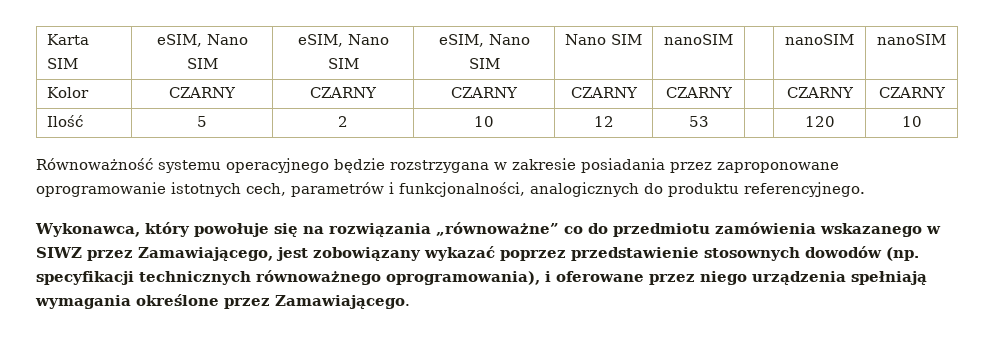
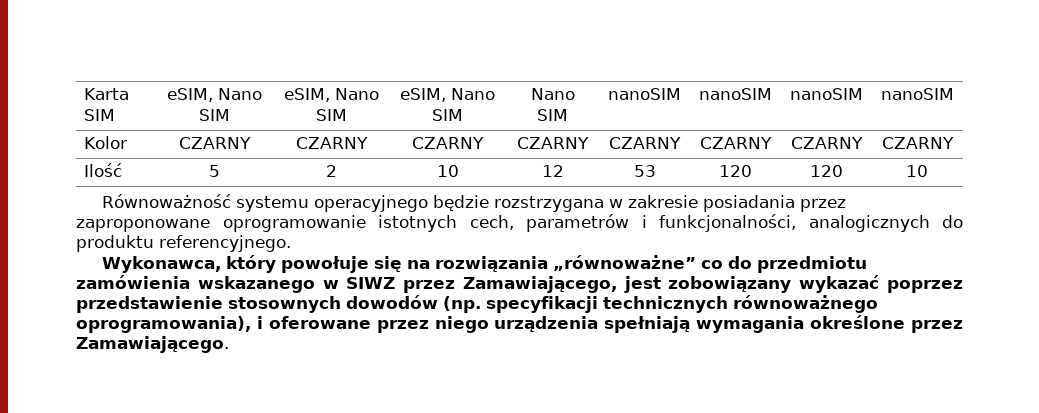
- Karta SIM | eSIM, Nano SIM | eSIM, Nano SIM | eSIM, Nano SIM | Nano SIM | nanoSIM | | nanoSIM | nanoSIM
+ Karta SIM | eSIM, Nano SIM | eSIM, Nano SIM | eSIM, Nano SIM | Nano SIM | nanoSIM | nanoSIM | nanoSIM | nanoSIM
- Kolor | CZARNY | CZARNY | CZARNY | CZARNY | CZARNY | | CZARNY | CZARNY
+ Kolor | CZARNY | CZARNY | CZARNY | CZARNY | CZARNY | CZARNY | CZARNY | CZARNY
- Ilość | 5 | 2 | 10 | 12 | 53 | | 120 | 10
+ Ilość | 5 | 2 | 10 | 12 | 53 | 120 | 120 | 10

